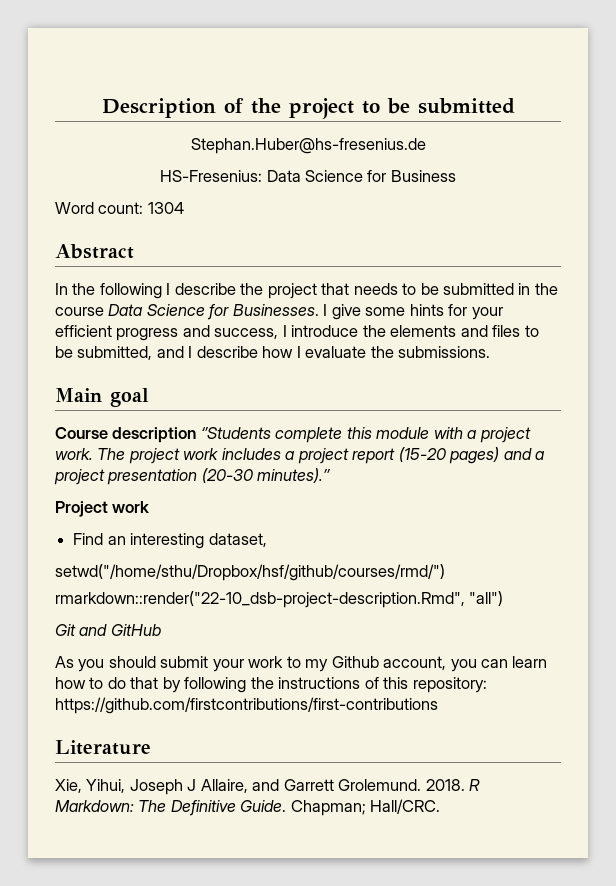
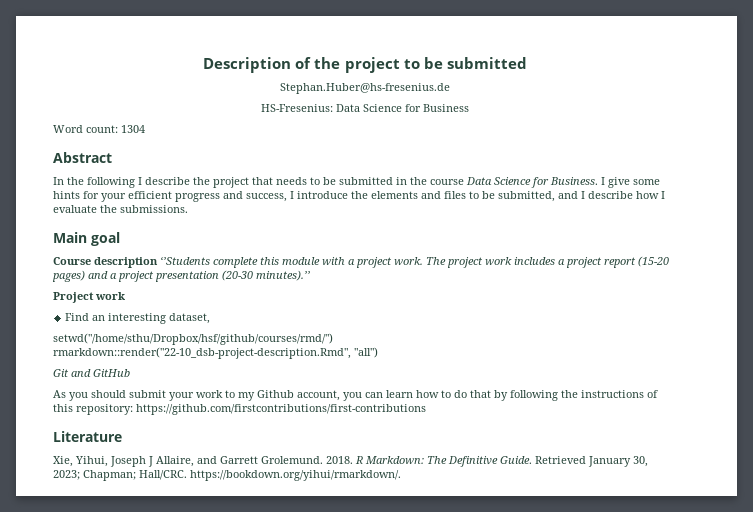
- In the following I describe the project that needs to be submitted in the course Data Science for Businesses.
+ In the following I describe the project that needs to be submitted in the course Data Science for Business.
- Chapman; Hall/CRC.
+ Retrieved January 30, 2023; Chapman; Hall/CRC. https://bookdown.org/yihui/rmarkdown/.

